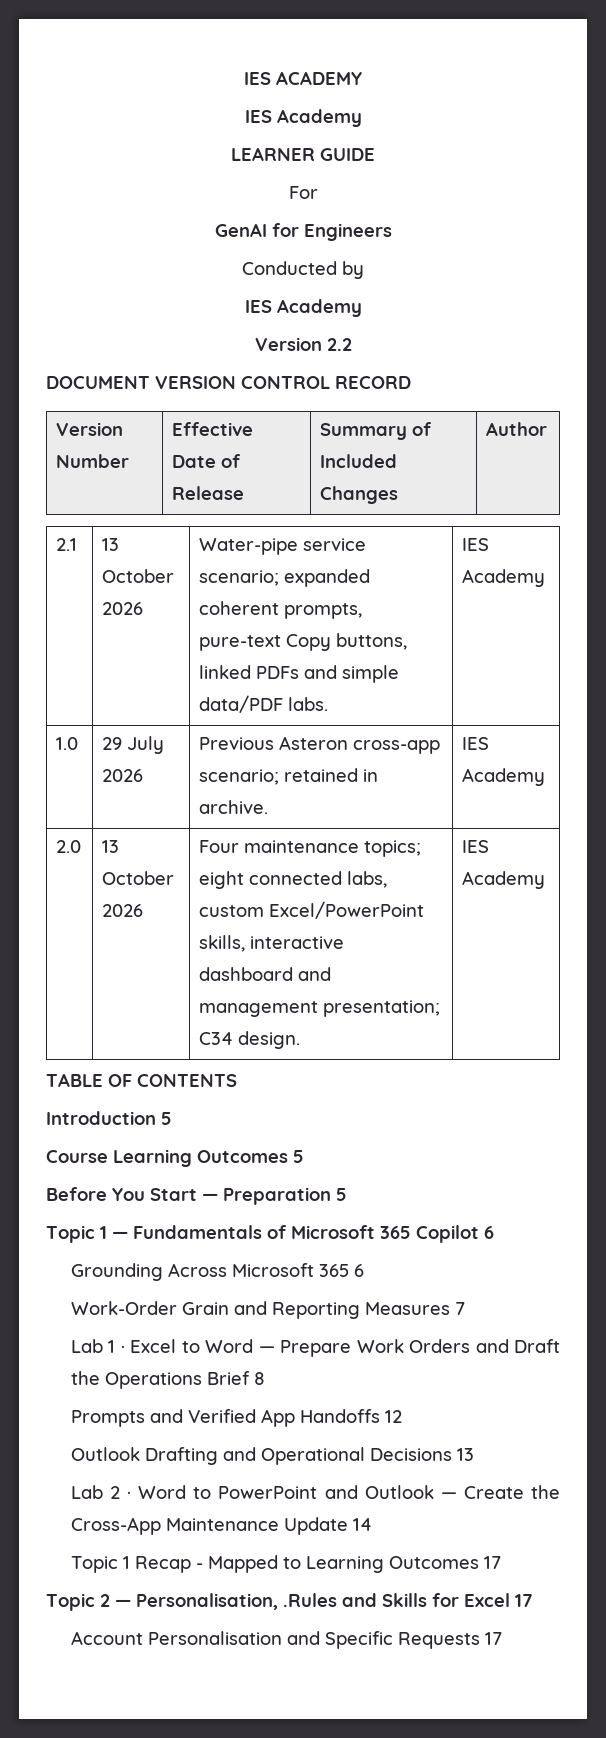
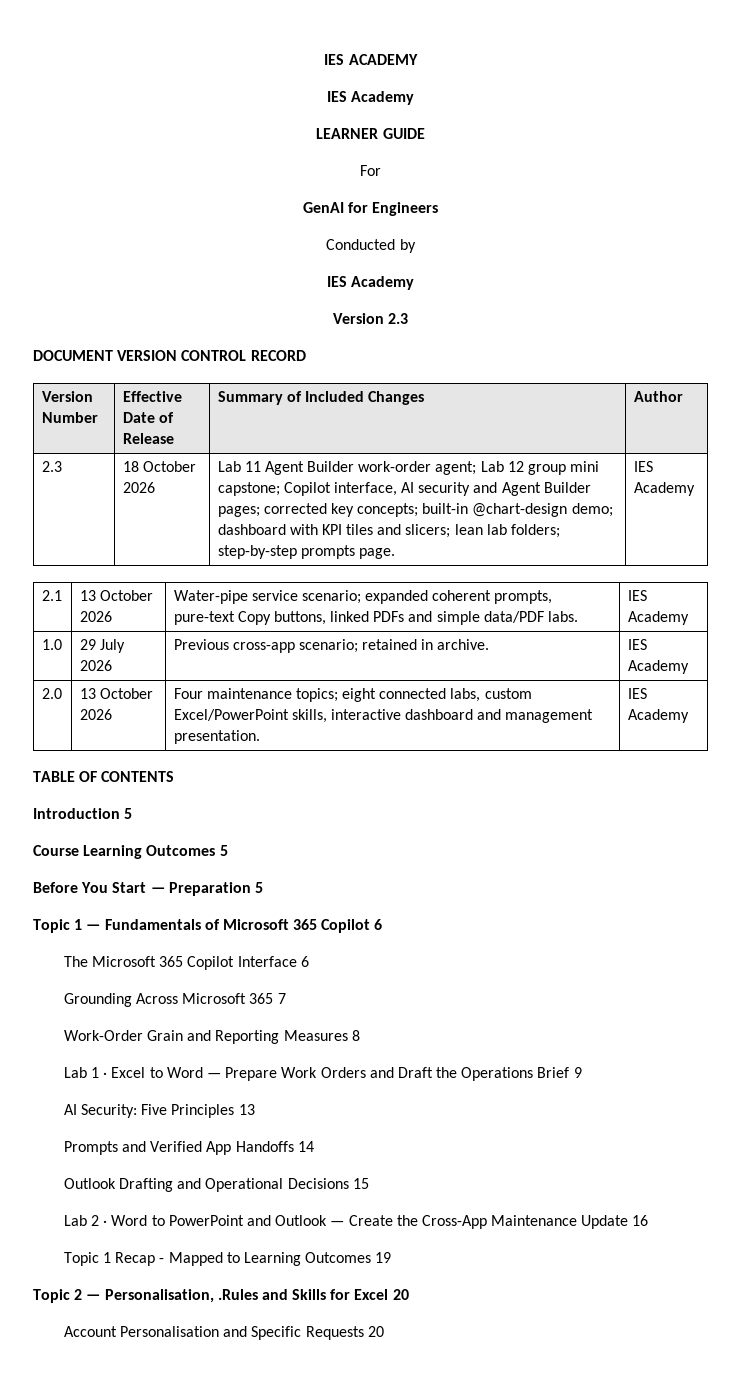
- Version 2.2
+ Version 2.3
+ 2.3 | 18 October 2026 | Lab 11 Agent Builder work-order agent; Lab 12 group mini capstone; Copilot interface, AI security and Agent Builder pages; corrected key concepts; built-in @chart-design demo; dashboard with KPI tiles and slicers; lean lab folders; step-by-step prompts page. | IES Academy
- 1.0 | 29 July 2026 | Previous Asteron cross-app scenario; retained in archive. | IES Academy
+ 1.0 | 29 July 2026 | Previous cross-app scenario; retained in archive. | IES Academy
- 2.0 | 13 October 2026 | Four maintenance topics; eight connected labs, custom Excel/PowerPoint skills, interactive dashboard and management presentation; C34 design. | IES Academy
+ 2.0 | 13 October 2026 | Four maintenance topics; eight connected labs, custom Excel/PowerPoint skills, interactive dashboard and management presentation. | IES Academy
+ The Microsoft 365 Copilot Interface 6
- Grounding Across Microsoft 365 6
+ Grounding Across Microsoft 365 7
- Work-Order Grain and Reporting Measures 7
+ Work-Order Grain and Reporting Measures 8
- Lab 1 · Excel to Word — Prepare Work Orders and Draft the Operations Brief 8
+ Lab 1 · Excel to Word — Prepare Work Orders and Draft the Operations Brief 9
+ AI Security: Five Principles 13
- Prompts and Verified App Handoffs 12
+ Prompts and Verified App Handoffs 14
- Outlook Drafting and Operational Decisions 13
+ Outlook Drafting and Operational Decisions 15
- Lab 2 · Word to PowerPoint and Outlook — Create the Cross-App Maintenance Update 14
+ Lab 2 · Word to PowerPoint and Outlook — Create the Cross-App Maintenance Update 16
- Topic 1 Recap - Mapped to Learning Outcomes 17
+ Topic 1 Recap - Mapped to Learning Outcomes 19
- Topic 2 — Personalisation, .Rules and Skills for Excel 17
+ Topic 2 — Personalisation, .Rules and Skills for Excel 20
- Account Personalisation and Specific Requests 17
+ Account Personalisation and Specific Requests 20

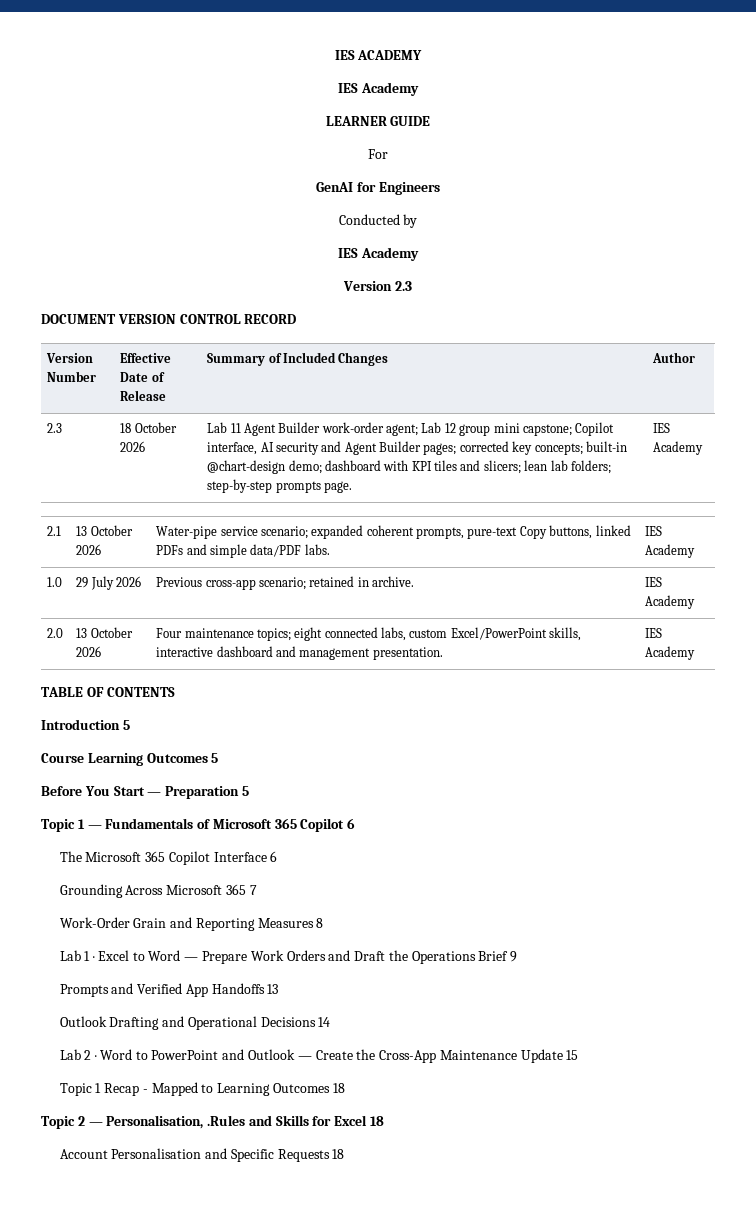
- AI Security: Five Principles 13
- Prompts and Verified App Handoffs 14
+ Prompts and Verified App Handoffs 13
- Outlook Drafting and Operational Decisions 15
+ Outlook Drafting and Operational Decisions 14
- Lab 2 · Word to PowerPoint and Outlook — Create the Cross-App Maintenance Update 16
+ Lab 2 · Word to PowerPoint and Outlook — Create the Cross-App Maintenance Update 15
- Topic 1 Recap - Mapped to Learning Outcomes 19
+ Topic 1 Recap - Mapped to Learning Outcomes 18
- Topic 2 — Personalisation, .Rules and Skills for Excel 20
+ Topic 2 — Personalisation, .Rules and Skills for Excel 18
- Account Personalisation and Specific Requests 20
+ Account Personalisation and Specific Requests 18

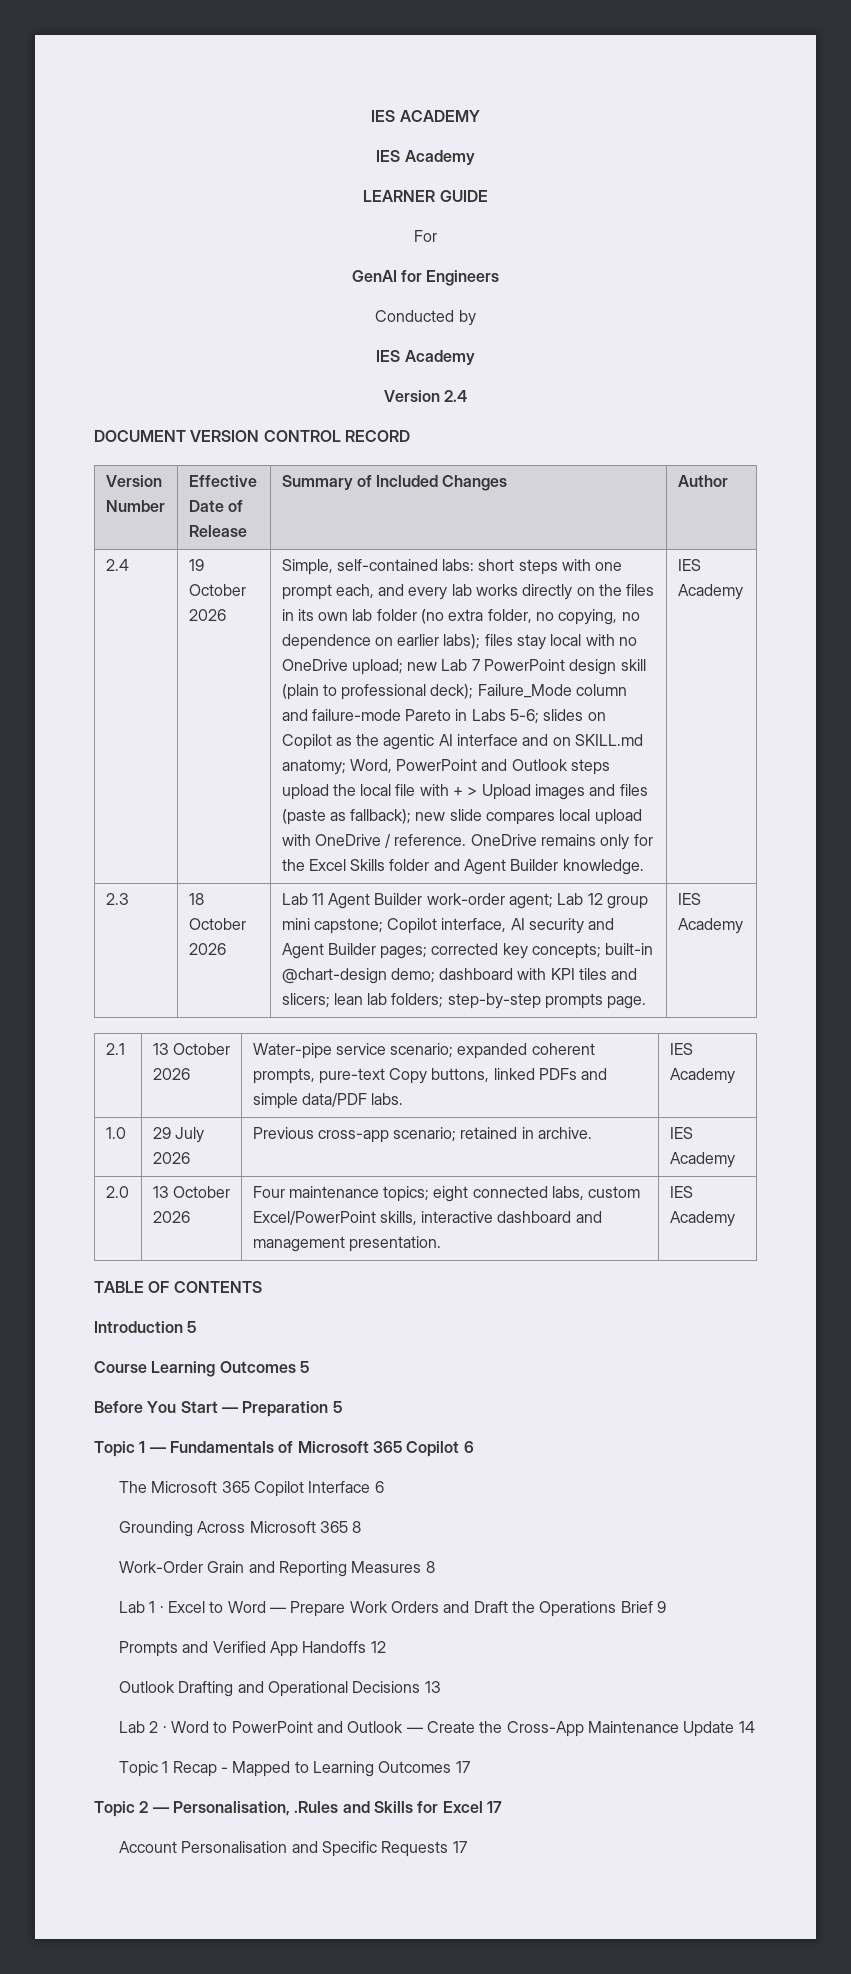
- Version 2.3
+ Version 2.4
+ 2.4 | 19 October 2026 | Simple, self-contained labs: short steps with one prompt each, and every lab works directly on the files in its own lab folder (no extra folder, no copying, no dependence on earlier labs); files stay local with no OneDrive upload; new Lab 7 PowerPoint design skill (plain to professional deck); Failure_Mode column and failure-mode Pareto in Labs 5-6; slides on Copilot as the agentic AI interface and on SKILL.md anatomy; Word, PowerPoint and Outlook steps upload the local file with + > Upload images and files (paste as fallback); new slide compares local upload with OneDrive / reference. OneDrive remains only for the Excel Skills folder and Agent Builder knowledge. | IES Academy
- Grounding Across Microsoft 365 7
+ Grounding Across Microsoft 365 8
- Prompts and Verified App Handoffs 13
+ Prompts and Verified App Handoffs 12
- Outlook Drafting and Operational Decisions 14
+ Outlook Drafting and Operational Decisions 13
- Lab 2 · Word to PowerPoint and Outlook — Create the Cross-App Maintenance Update 15
+ Lab 2 · Word to PowerPoint and Outlook — Create the Cross-App Maintenance Update 14
- Topic 1 Recap - Mapped to Learning Outcomes 18
+ Topic 1 Recap - Mapped to Learning Outcomes 17
- Topic 2 — Personalisation, .Rules and Skills for Excel 18
+ Topic 2 — Personalisation, .Rules and Skills for Excel 17
- Account Personalisation and Specific Requests 18
+ Account Personalisation and Specific Requests 17

